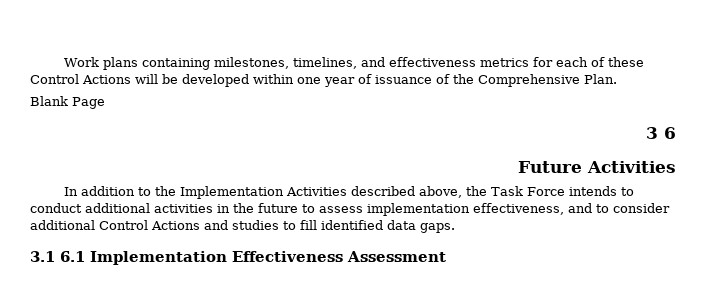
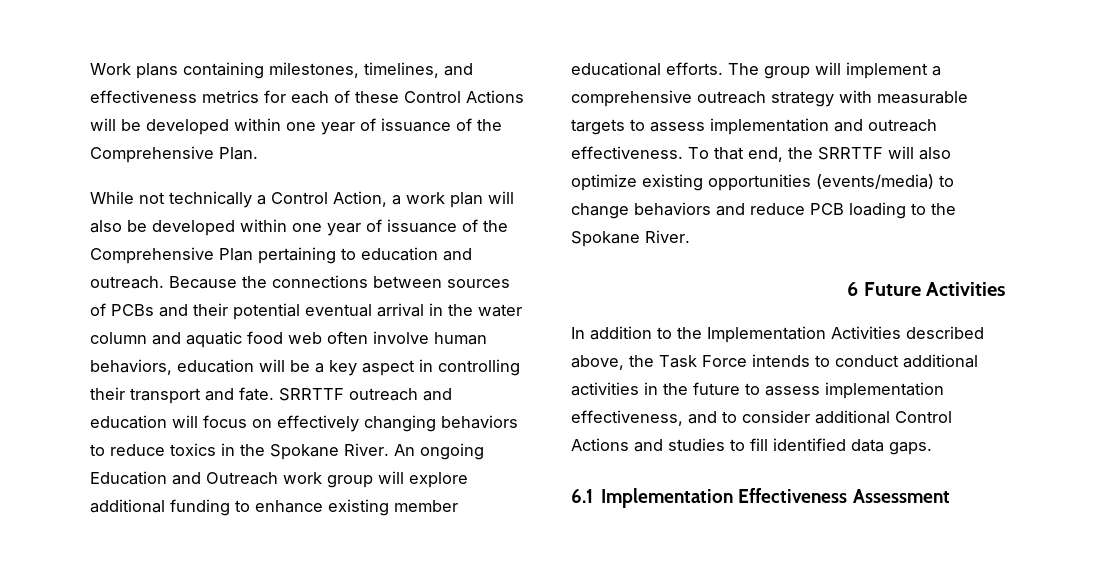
- Blank Page
- 3 6
- Future Activities
+ While not technically a Control Action, a work plan will also be developed within one year of issuance of the Comprehensive Plan pertaining to education and outreach. Because the connections between sources of PCBs and their potential eventual arrival in the water column and aquatic food web often involve human behaviors, education will be a key aspect in controlling their transport and fate. SRRTTF outreach and education will focus on effectively changing behaviors to reduce toxics in the Spokane River. An ongoing Education and Outreach work group will explore additional funding to enhance existing member educational efforts. The group will implement a comprehensive outreach strategy with measurable targets to assess implementation and outreach effectiveness. To that end, the SRRTTF will also optimize existing opportunities (events/media) to change behaviors and reduce PCB loading to the Spokane River.
+ 6 Future Activities
- 3.1 6.1 Implementation Effectiveness Assessment
+ 6.1 Implementation Effectiveness Assessment

